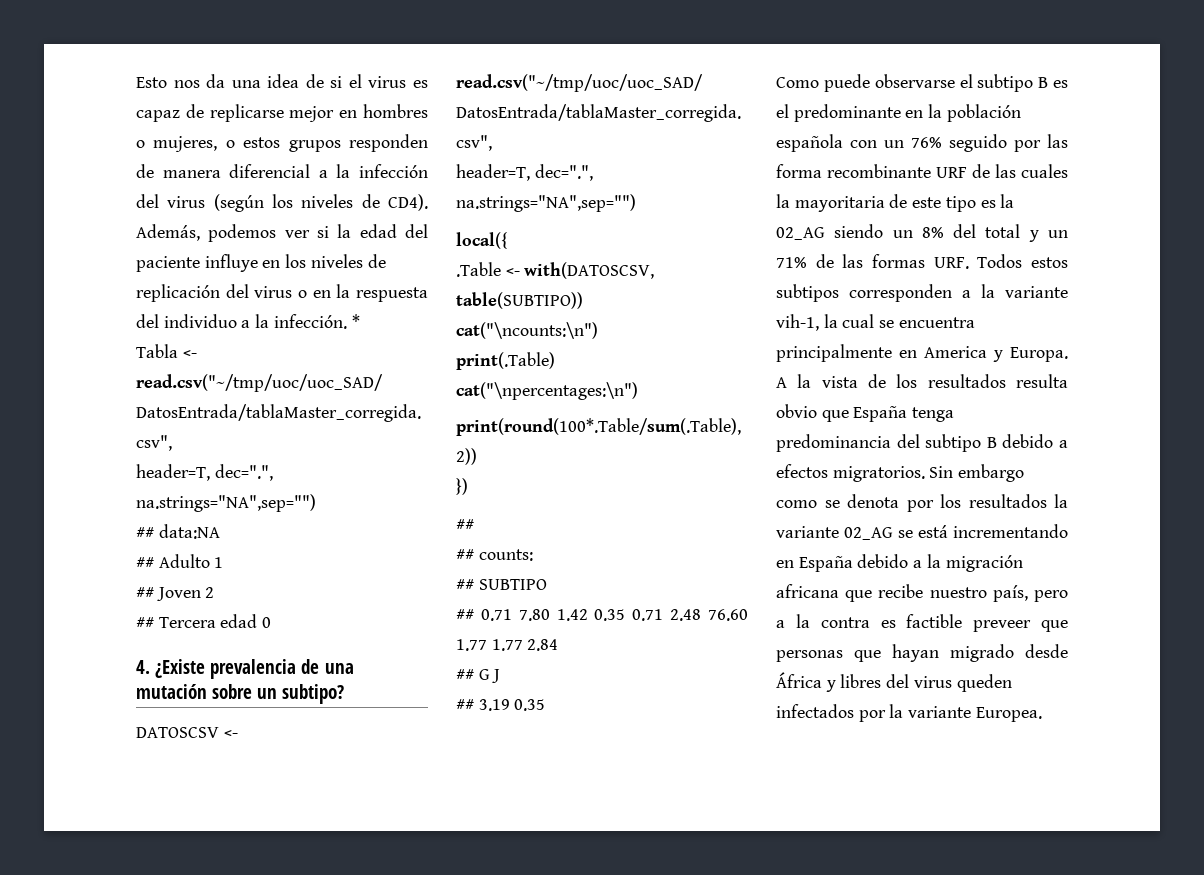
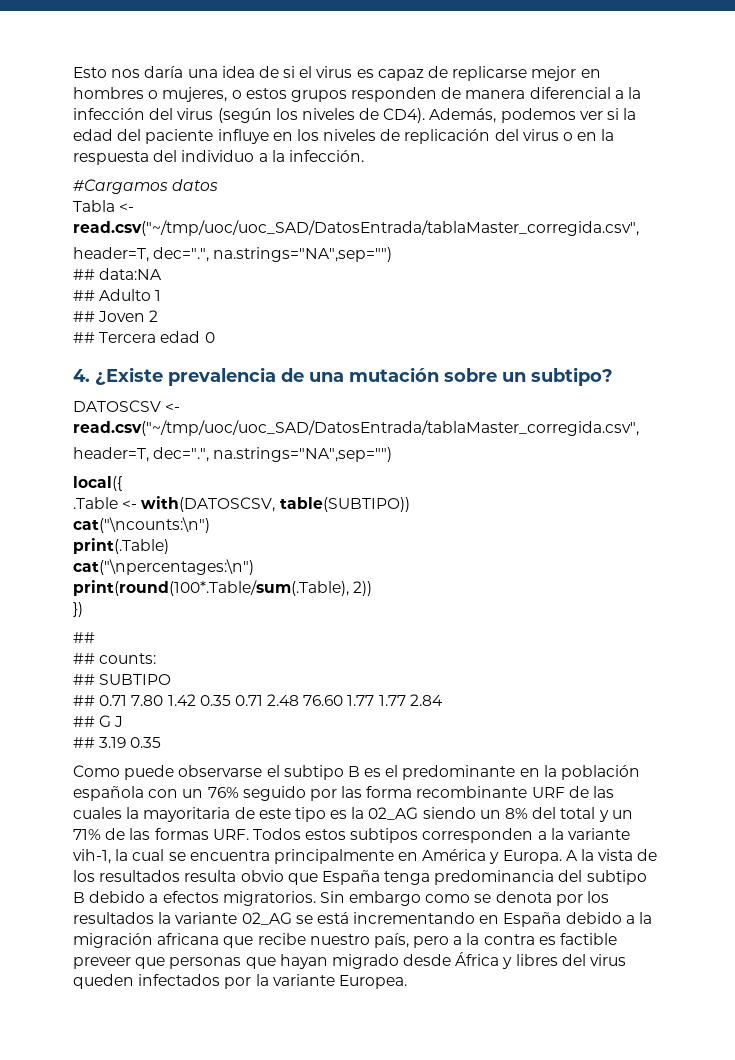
- Esto nos da una idea de si el virus es capaz de replicarse mejor en hombres o mujeres, o estos grupos responden de manera diferencial a la infección del virus (según los niveles de CD4).
+ Esto nos daría una idea de si el virus es capaz de replicarse mejor en hombres o mujeres, o estos grupos responden de manera diferencial a la infección del virus (según los niveles de CD4).
- Además, podemos ver si la edad del paciente influye en los niveles de replicación del virus o en la respuesta del individuo a la infección. *
+ Además, podemos ver si la edad del paciente influye en los niveles de replicación del virus o en la respuesta del individuo a la infección.
+ #Cargamos datos
- Como puede observarse el subtipo B es el predominante en la población española con un 76% seguido por las forma recombinante URF de las cuales la mayoritaria de este tipo es la 02_AG siendo un 8% del total y un 71% de las formas URF. Todos estos subtipos corresponden a la variante vih-1, la cual se encuentra principalmente en America y Europa.
+ Como puede observarse el subtipo B es el predominante en la población española con un 76% seguido por las forma recombinante URF de las cuales la mayoritaria de este tipo es la 02_AG siendo un 8% del total y un 71% de las formas URF. Todos estos subtipos corresponden a la variante vih-1, la cual se encuentra principalmente en América y Europa.

